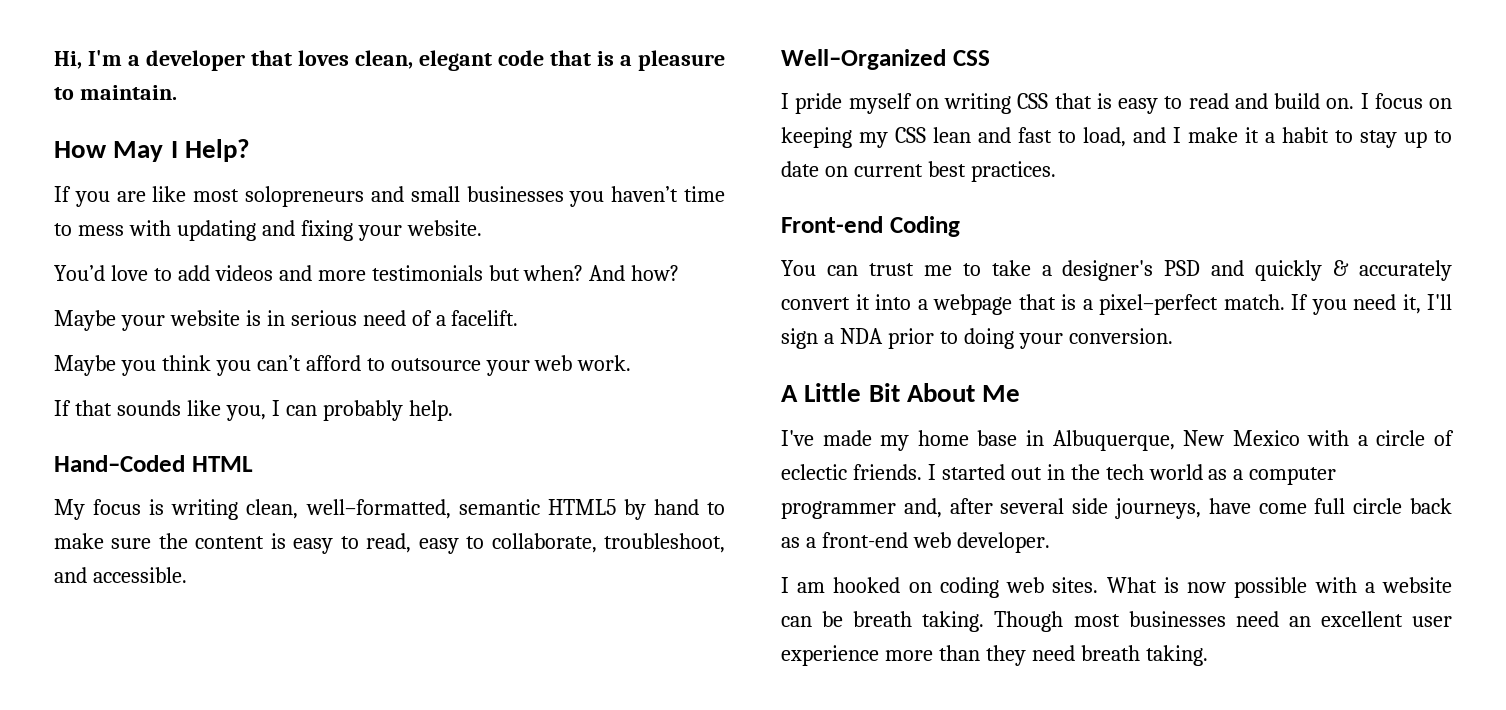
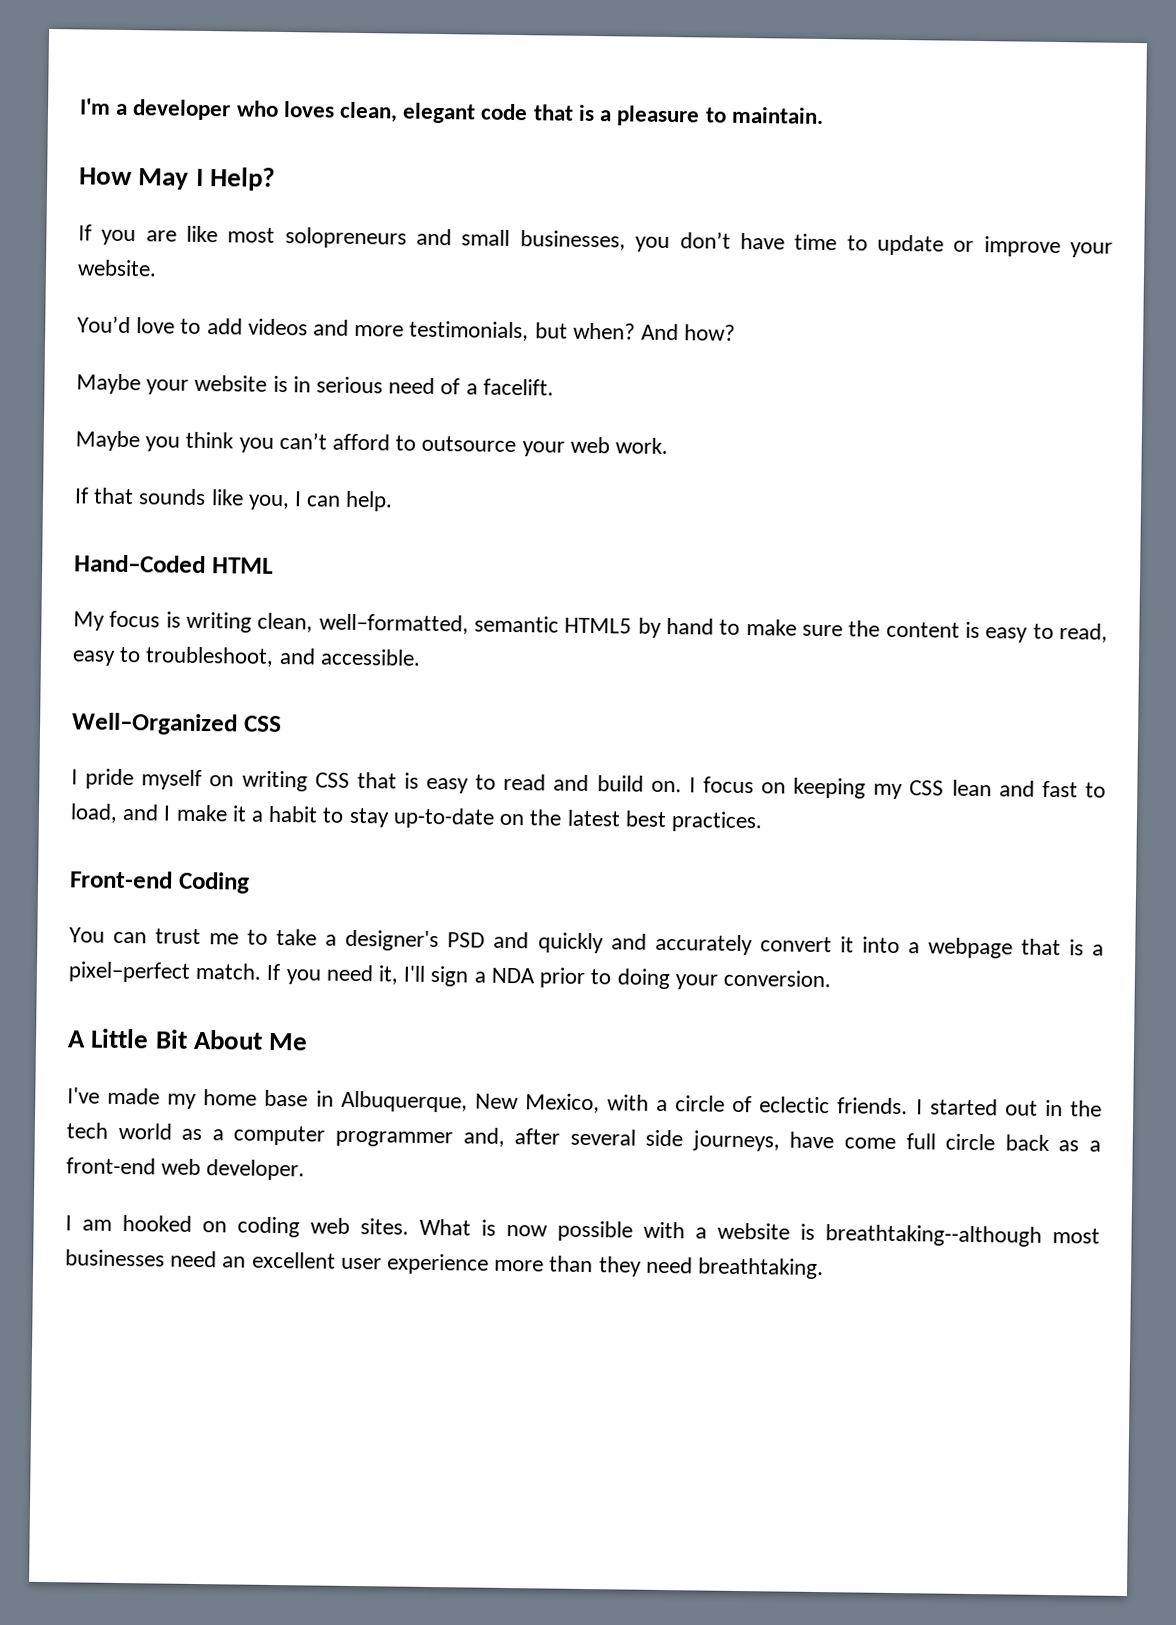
- Hi, I'm a developer that loves clean, elegant code that is a pleasure to maintain.
+ I'm a developer who loves clean, elegant code that is a pleasure to maintain.
- If you are like most solopreneurs and small businesses you haven’t time to mess with updating and fixing your website.
+ If you are like most solopreneurs and small businesses, you don’t have time to update or improve your website.
- You’d love to add videos and more testimonials but when?
+ You’d love to add videos and more testimonials, but when?
- If that sounds like you, I can probably help.
+ If that sounds like you, I can help.
- My focus is writing clean, well–formatted, semantic HTML5 by hand to make sure the content is easy to read, easy to collaborate, troubleshoot, and accessible.
+ My focus is writing clean, well–formatted, semantic HTML5 by hand to make sure the content is easy to read, easy to troubleshoot, and accessible.
- I focus on keeping my CSS lean and fast to load, and I make it a habit to stay up to date on current best practices.
+ I focus on keeping my CSS lean and fast to load, and I make it a habit to stay up-to-date on the latest best practices.
- You can trust me to take a designer's PSD and quickly & accurately convert it into a webpage that is a pixel–perfect match.
+ You can trust me to take a designer's PSD and quickly and accurately convert it into a webpage that is a pixel–perfect match.
- I've made my home base in Albuquerque, New Mexico with a circle of eclectic friends.
+ I've made my home base in Albuquerque, New Mexico, with a circle of eclectic friends.
- What is now possible with a website can be breath taking. Though most businesses need an excellent user experience more than they need breath taking.
+ What is now possible with a website is breathtaking--although most businesses need an excellent user experience more than they need breathtaking.

